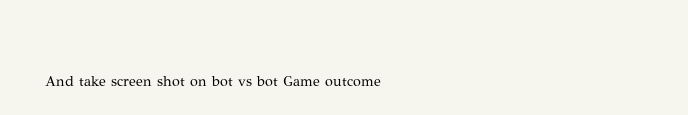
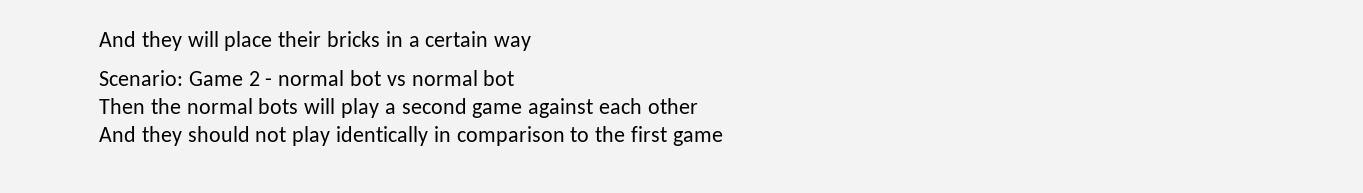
- And take screen shot on bot vs bot Game outcome
+ And they will place their bricks in a certain way
+ Scenario: Game 2 - normal bot vs normal bot
+ Then the normal bots will play a second game against each other
+ And they should not play identically in comparison to the first game

